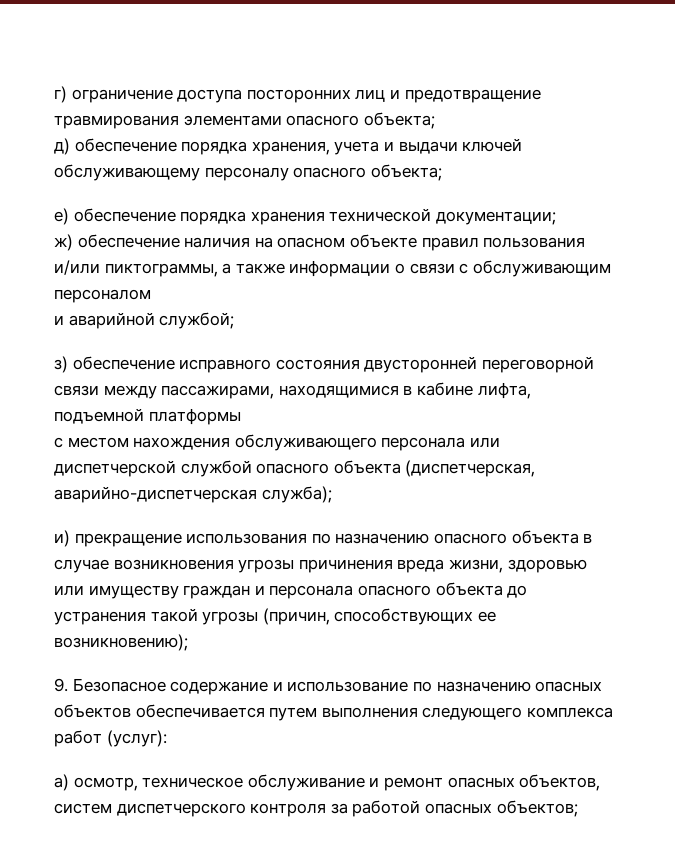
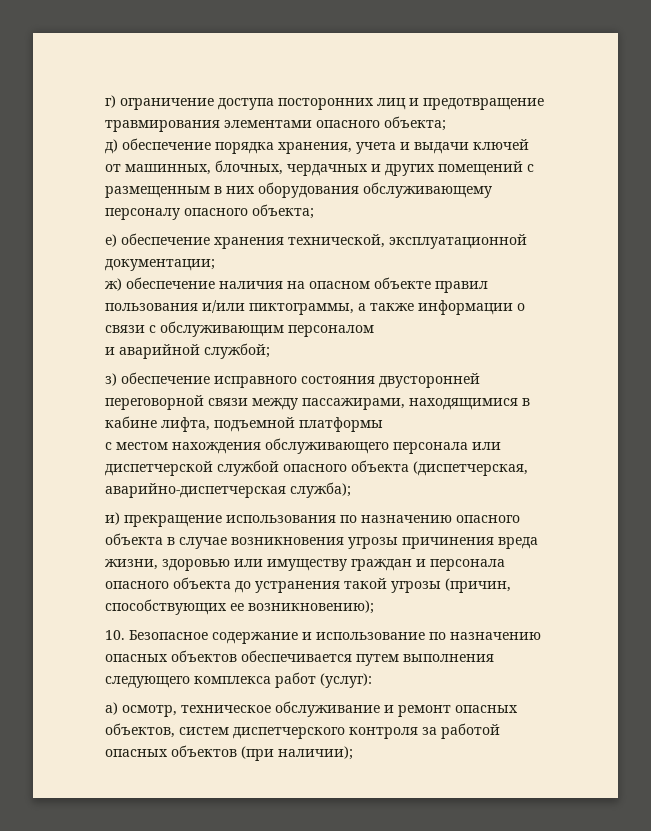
- д) обеспечение порядка хранения, учета и выдачи ключей обслуживающему персоналу опасного объекта;
+ д) обеспечение порядка хранения, учета и выдачи ключей от машинных, блочных, чердачных и других помещений с размещенным в них оборудования обслуживающему персоналу опасного объекта;
- е) обеспечение порядка хранения технической документации;
+ е) обеспечение хранения технической, эксплуатационной документации;
- 9. Безопасное содержание и использование по назначению опасных объектов обеспечивается путем выполнения следующего комплекса работ (услуг):
+ 10. Безопасное содержание и использование по назначению опасных объектов обеспечивается путем выполнения следующего комплекса работ (услуг):
- а) осмотр, техническое обслуживание и ремонт опасных объектов, систем диспетчерского контроля за работой опасных объектов;
+ а) осмотр, техническое обслуживание и ремонт опасных объектов, систем диспетчерского контроля за работой опасных объектов (при наличии);

